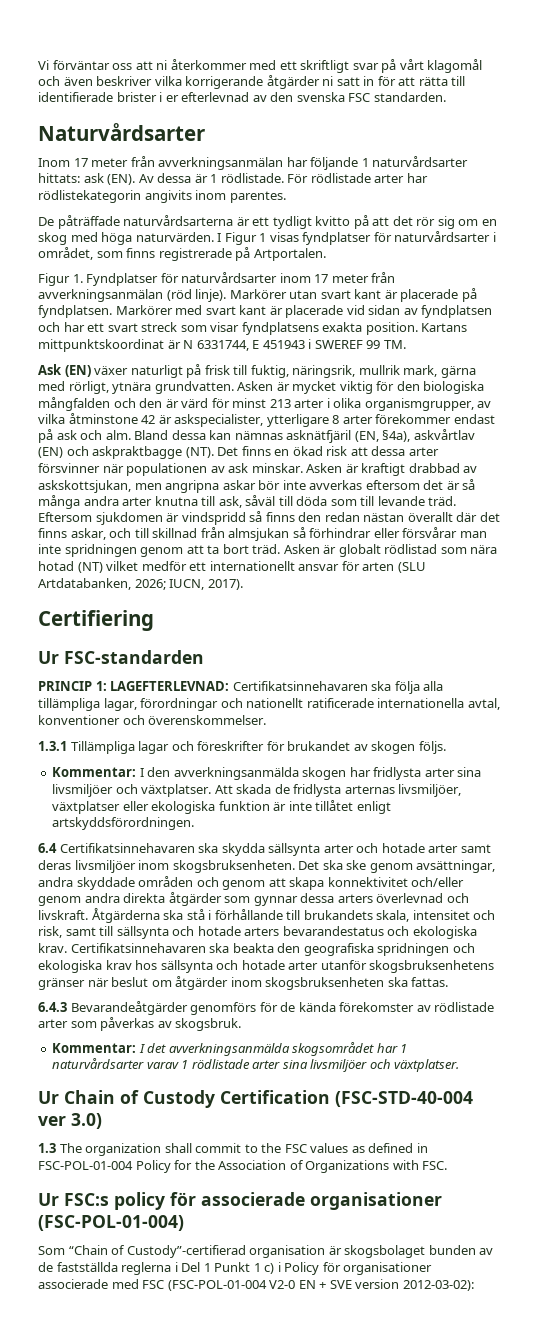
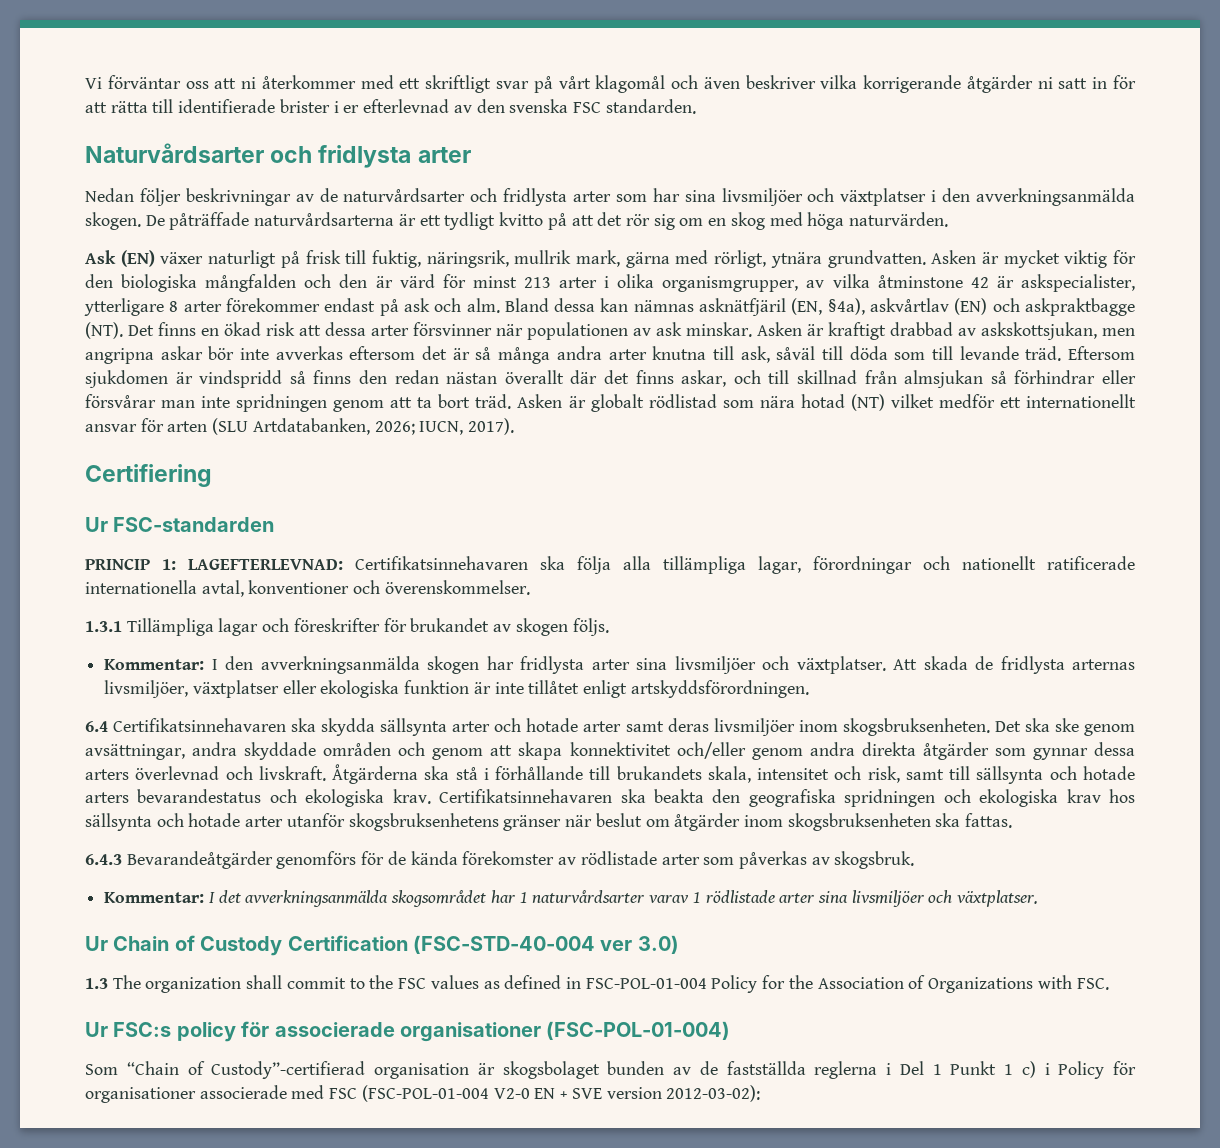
- Naturvårdsarter
- Inom 17 meter från avverkningsanmälan har följande 1 naturvårdsarter hittats: ask (EN). Av dessa är 1 rödlistade. För rödlistade arter har rödlistekategorin angivits inom parentes.
- De påträffade naturvårdsarterna är ett tydligt kvitto på att det rör sig om en skog med höga naturvärden. I Figur 1 visas fyndplatser för naturvårdsarter i området, som finns registrerade på Artportalen.
- Figur 1. Fyndplatser för naturvårdsarter inom 17 meter från avverkningsanmälan (röd linje). Markörer utan svart kant är placerade på fyndplatsen. Markörer med svart kant är placerade vid sidan av fyndplatsen och har ett svart streck som visar fyndplatsens exakta position. Kartans mittpunktskoordinat är N 6331744, E 451943 i SWEREF 99 TM.
+ Naturvårdsarter och fridlysta arter
+ Nedan följer beskrivningar av de naturvårdsarter och fridlysta arter som har sina livsmiljöer och växtplatser i den avverkningsanmälda skogen. De påträffade naturvårdsarterna är ett tydligt kvitto på att det rör sig om en skog med höga naturvärden.

